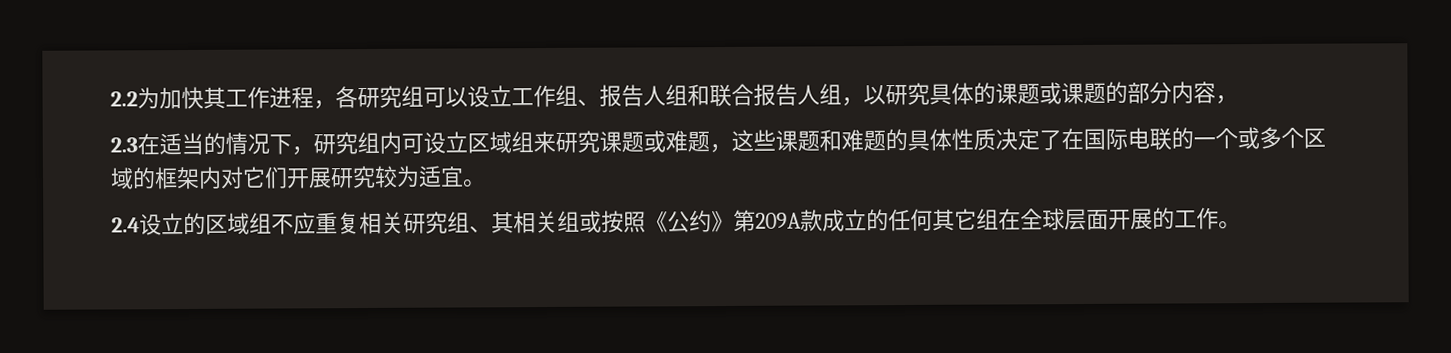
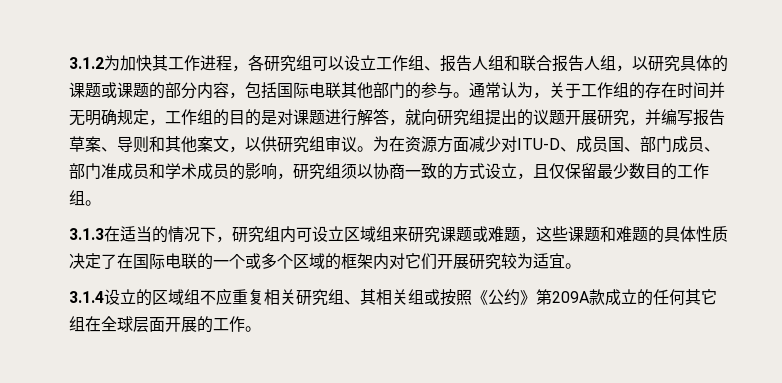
- 2.2为加快其工作进程，各研究组可以设立工作组、报告人组和联合报告人组，以研究具体的课题或课题的部分内容，
- 2.3在适当的情况下，研究组内可设立区域组来研究课题或难题，这些课题和难题的具体性质决定了在国际电联的一个或多个区域的框架内对它们开展研究较为适宜。
+ 3.1.2为加快其工作进程，各研究组可以设立工作组、报告人组和联合报告人组，以研究具体的课题或课题的部分内容，包括国际电联其他部门的参与。通常认为，关于工作组的存在时间并无明确规定，工作组的目的是对课题进行解答，就向研究组提出的议题开展研究，并编写报告草案、导则和其他案文，以供研究组审议。为在资源方面减少对ITU-D、成员国、部门成员、部门准成员和学术成员的影响，研究组须以协商一致的方式设立，且仅保留最少数目的工作组。
+ 3.1.3在适当的情况下，研究组内可设立区域组来研究课题或难题，这些课题和难题的具体性质决定了在国际电联的一个或多个区域的框架内对它们开展研究较为适宜。
- 2.4设立的区域组不应重复相关研究组、其相关组或按照《公约》第209A款成立的任何其它组在全球层面开展的工作。
+ 3.1.4设立的区域组不应重复相关研究组、其相关组或按照《公约》第209A款成立的任何其它组在全球层面开展的工作。

